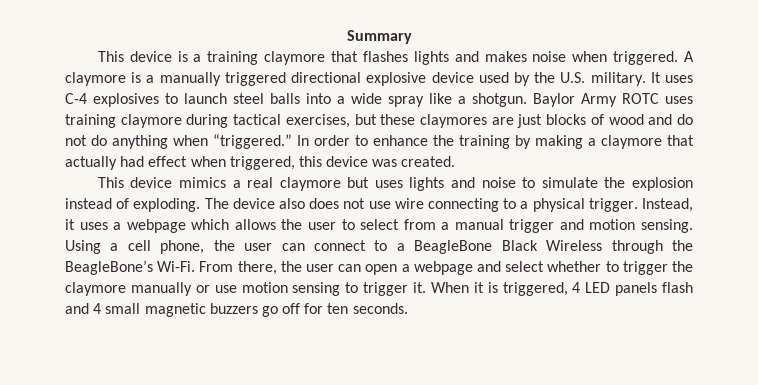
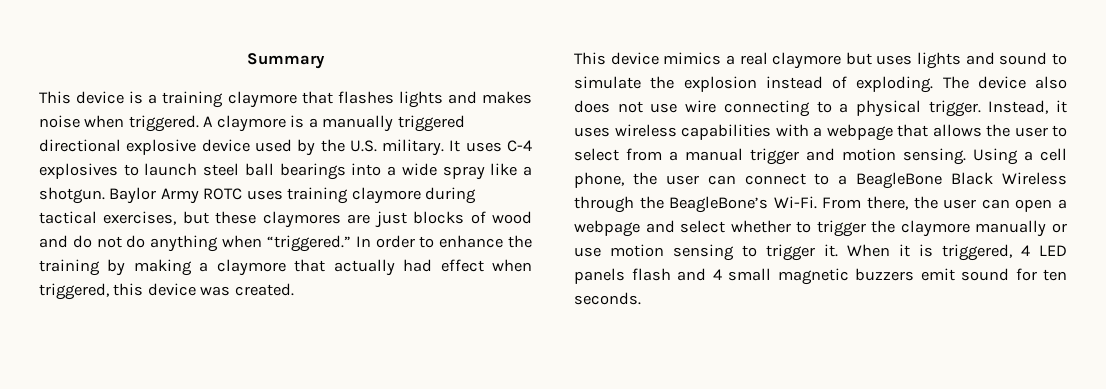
- It uses C-4 explosives to launch steel balls into a wide spray like a shotgun.
+ It uses C-4 explosives to launch steel ball bearings into a wide spray like a shotgun.
- This device mimics a real claymore but uses lights and noise to simulate the explosion instead of exploding.
+ This device mimics a real claymore but uses lights and sound to simulate the explosion instead of exploding.
- Instead, it uses a webpage which allows the user to select from a manual trigger and motion sensing.
+ Instead, it uses wireless capabilities with a webpage that allows the user to select from a manual trigger and motion sensing.
- When it is triggered, 4 LED panels flash and 4 small magnetic buzzers go off for ten seconds.
+ When it is triggered, 4 LED panels flash and 4 small magnetic buzzers emit sound for ten seconds.

